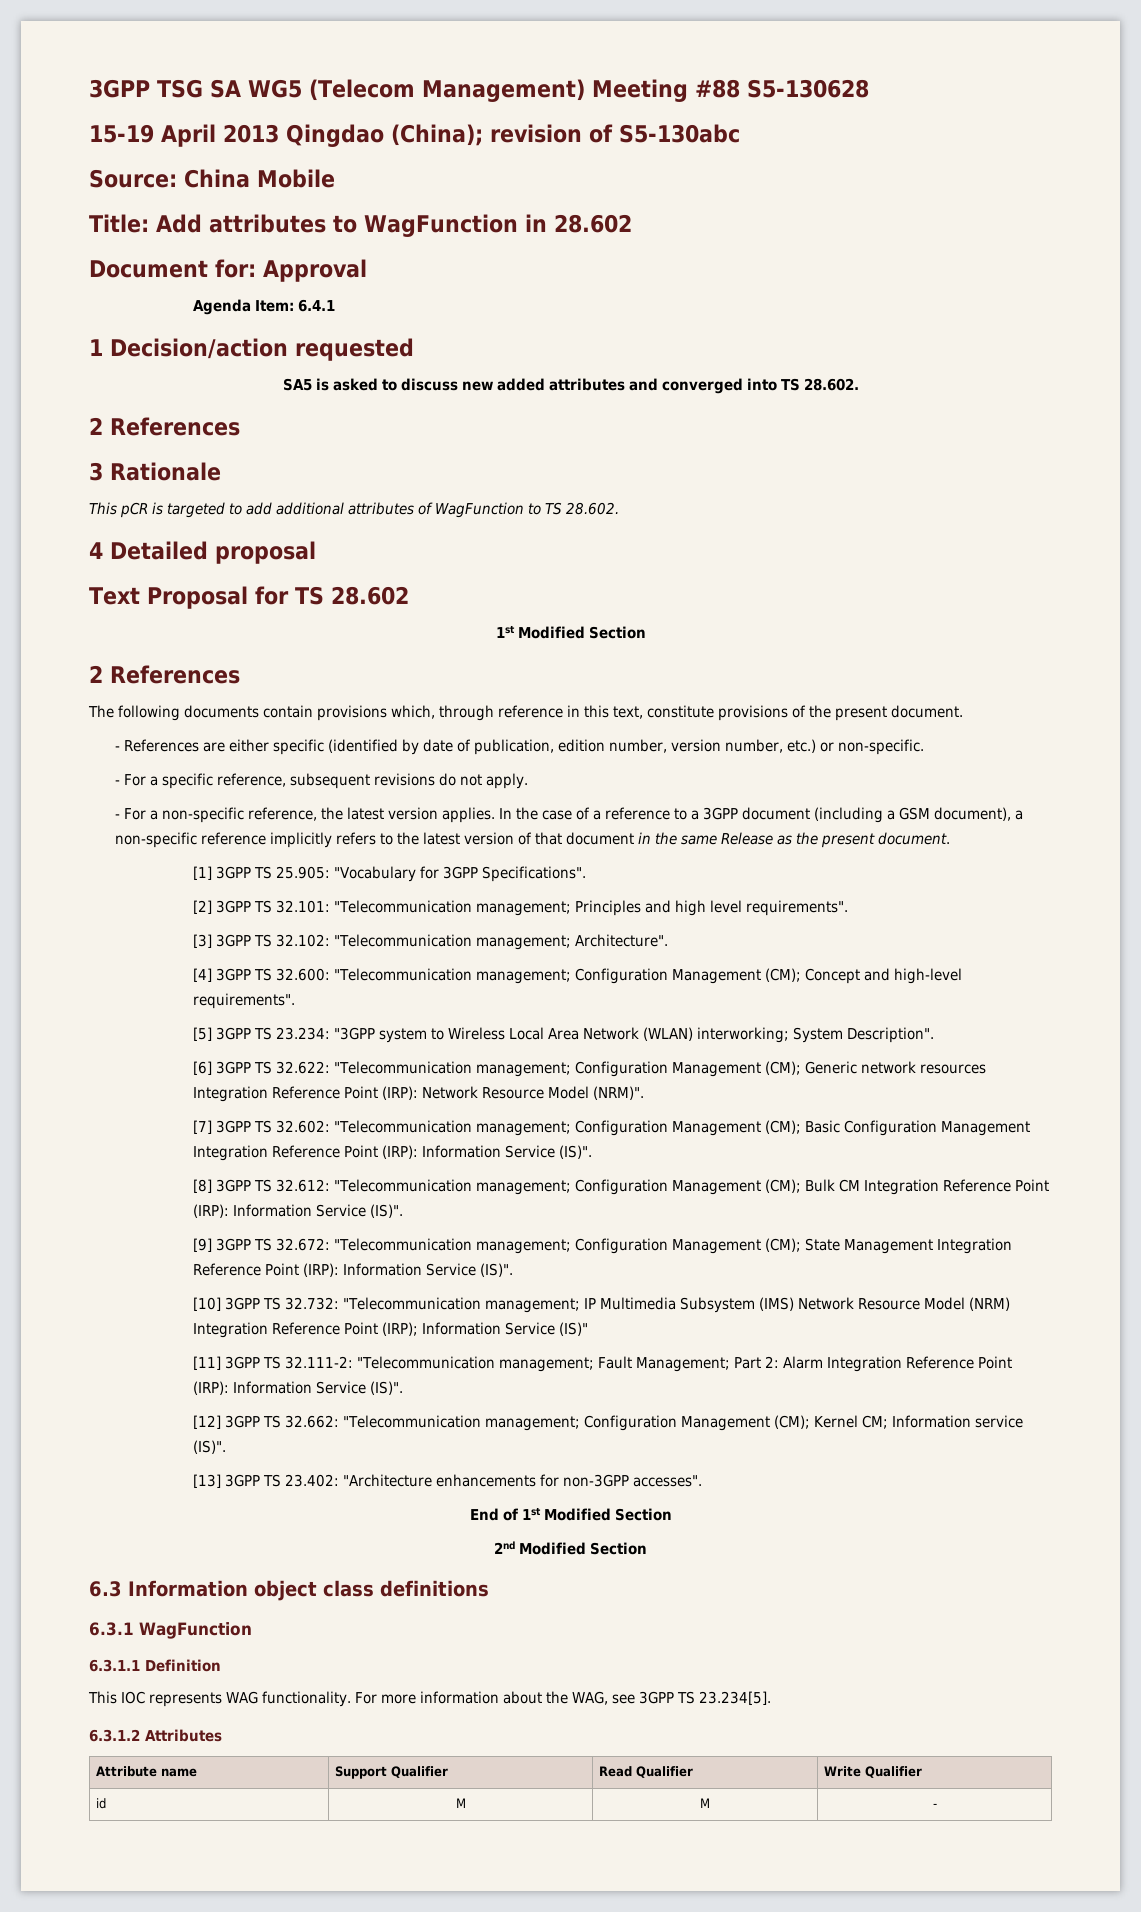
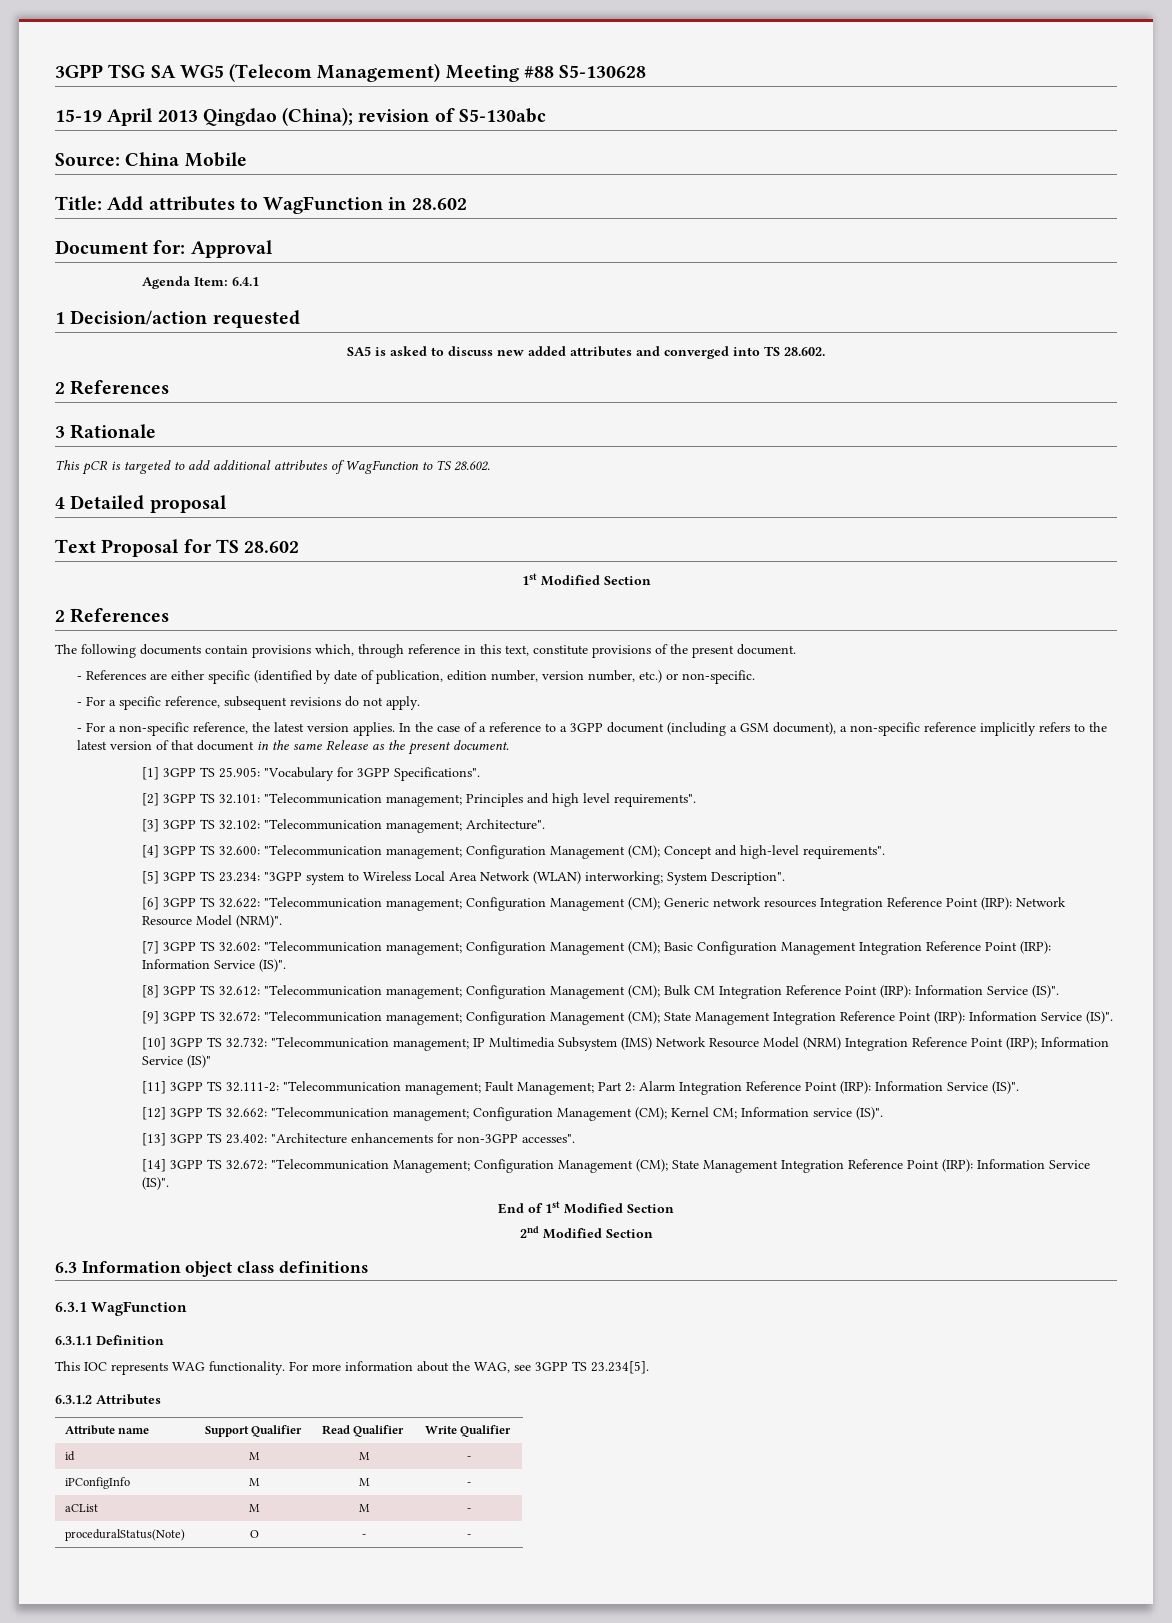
+ [14] 3GPP TS 32.672: "Telecommunication Management; Configuration Management (CM); State Management Integration Reference Point (IRP): Information Service (IS)".
+ iPConfigInfo | M | M | -
+ aCList | M | M | -
+ proceduralStatus(Note) | O | - | -

